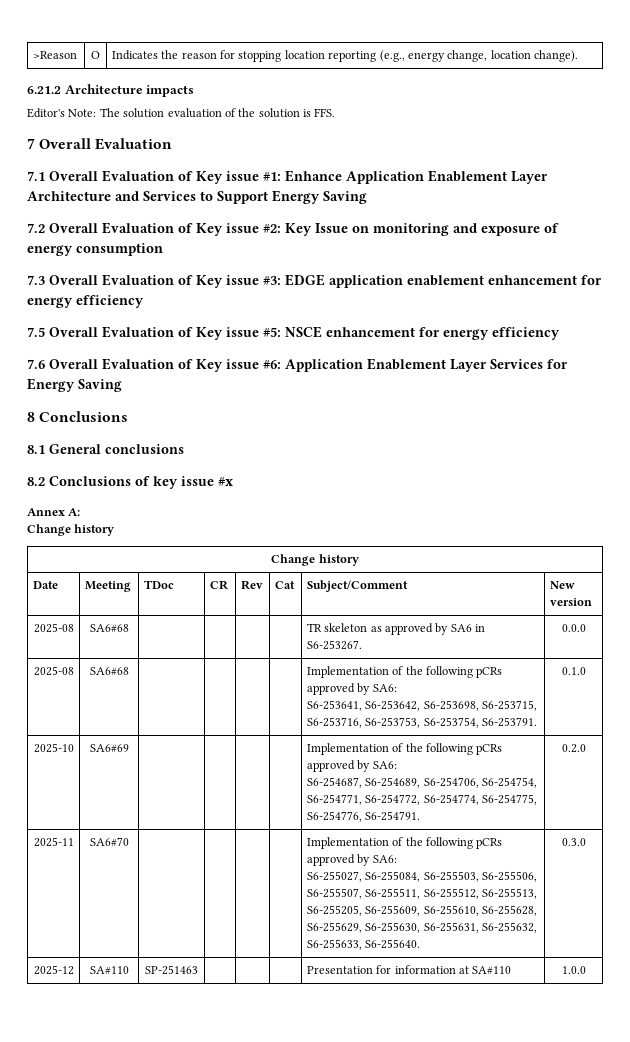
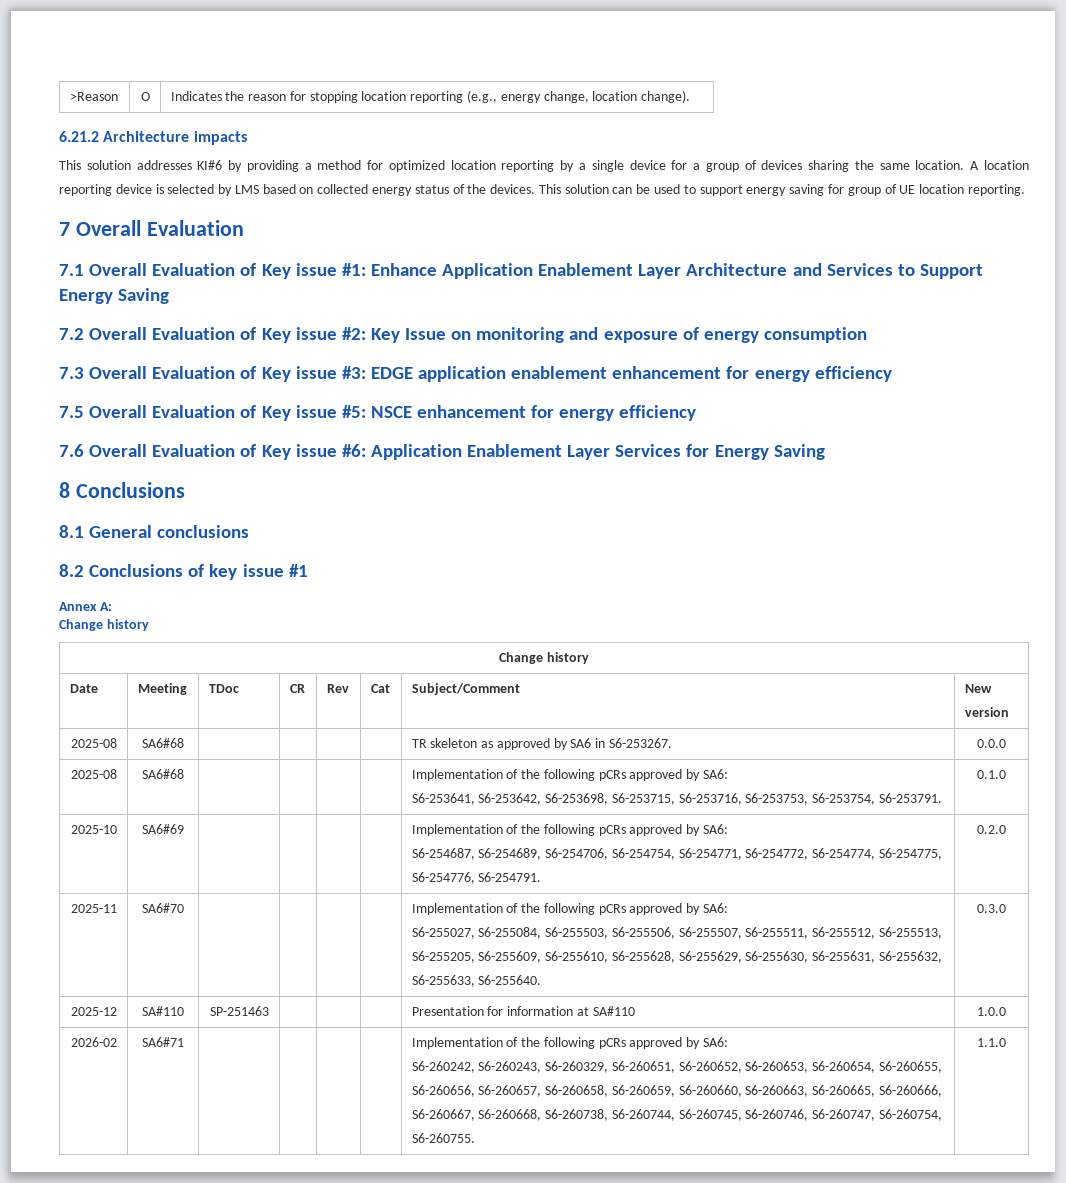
- Editor's Note: The solution evaluation of the solution is FFS.
+ This solution addresses KI#6 by providing a method for optimized location reporting by a single device for a group of devices sharing the same location. A location reporting device is selected by LMS based on collected energy status of the devices. This solution can be used to support energy saving for group of UE location reporting.
- 8.2 Conclusions of key issue #x
+ 8.2 Conclusions of key issue #1
+ 2026-02 | SA6#71 | | | | | Implementation of the following pCRs approved by SA6:
+ S6-260242, S6-260243, S6-260329, S6-260651, S6-260652, S6-260653, S6-260654, S6-260655, S6-260656, S6-260657, S6-260658, S6-260659, S6-260660, S6-260663, S6-260665, S6-260666, S6-260667, S6-260668, S6-260738, S6-260744, S6-260745, S6-260746, S6-260747, S6-260754, S6-260755. | 1.1.0

